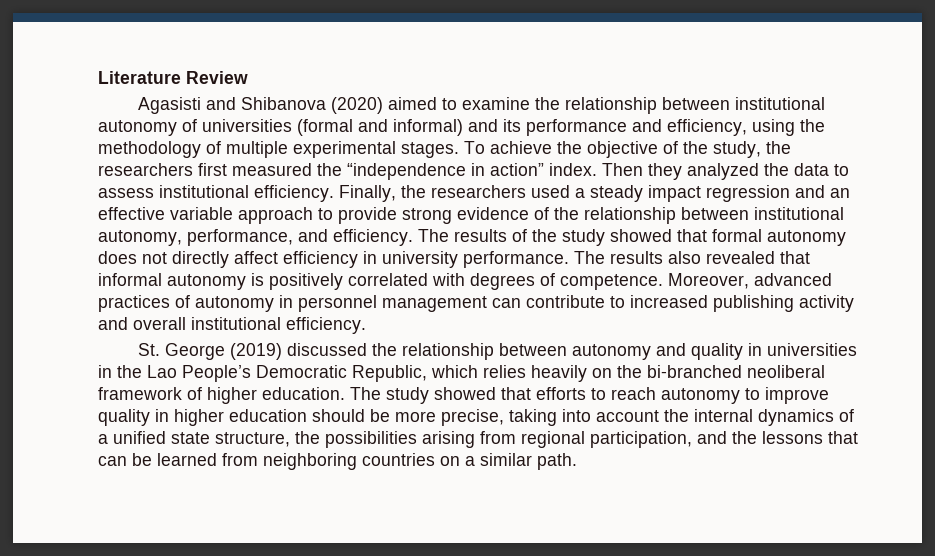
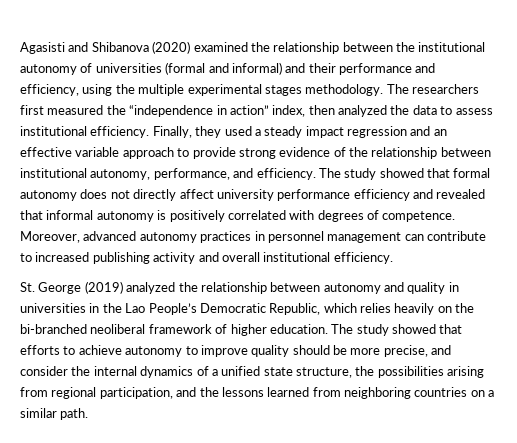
- Literature Review
- Agasisti and Shibanova (2020) aimed to examine the relationship between institutional autonomy of universities (formal and informal) and its performance and efficiency, using the methodology of multiple experimental stages. To achieve the objective of the study, the researchers first measured the “independence in action” index. Then they analyzed the data to assess institutional efficiency.
+ Agasisti and Shibanova (2020) examined the relationship between the institutional autonomy of universities (formal and informal) and their performance and efficiency, using the multiple experimental stages methodology. The researchers first measured the “independence in action” index, then analyzed the data to assess institutional efficiency.
- Finally, the researchers used a steady impact regression and an effective variable approach to provide strong evidence of the relationship between institutional autonomy, performance, and efficiency.
+ Finally, they used a steady impact regression and an effective variable approach to provide strong evidence of the relationship between institutional autonomy, performance, and efficiency.
- The results of the study showed that formal autonomy does not directly affect efficiency in university performance. The results also revealed that informal autonomy is positively correlated with degrees of competence.
+ The study showed that formal autonomy does not directly affect university performance efficiency and revealed that informal autonomy is positively correlated with degrees of competence.
- Moreover, advanced practices of autonomy in personnel management can contribute to increased publishing activity and overall institutional efficiency.
+ Moreover, advanced autonomy practices in personnel management can contribute to increased publishing activity and overall institutional efficiency.
- St. George (2019) discussed the relationship between autonomy and quality in universities in the Lao People’s Democratic Republic, which relies heavily on the bi-branched neoliberal framework of higher education.
+ St. George (2019) analyzed the relationship between autonomy and quality in universities in the Lao People’s Democratic Republic, which relies heavily on the bi-branched neoliberal framework of higher education.
- The study showed that efforts to reach autonomy to improve quality in higher education should be more precise, taking into account the internal dynamics of a unified state structure, the possibilities arising from regional participation, and the lessons that can be learned from neighboring countries on a similar path.
+ The study showed that efforts to achieve autonomy to improve quality should be more precise, and consider the internal dynamics of a unified state structure, the possibilities arising from regional participation, and the lessons learned from neighboring countries on a similar path.

